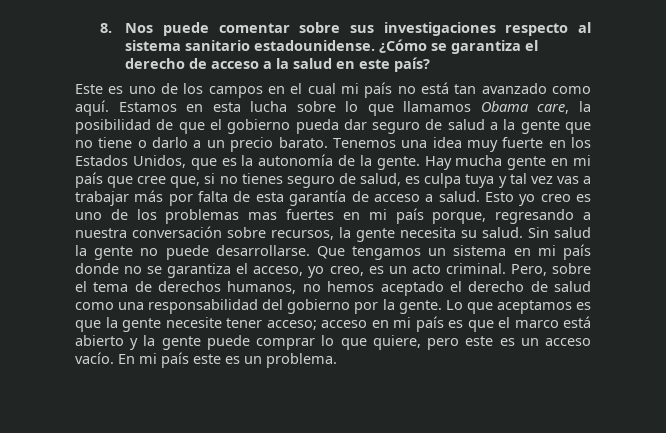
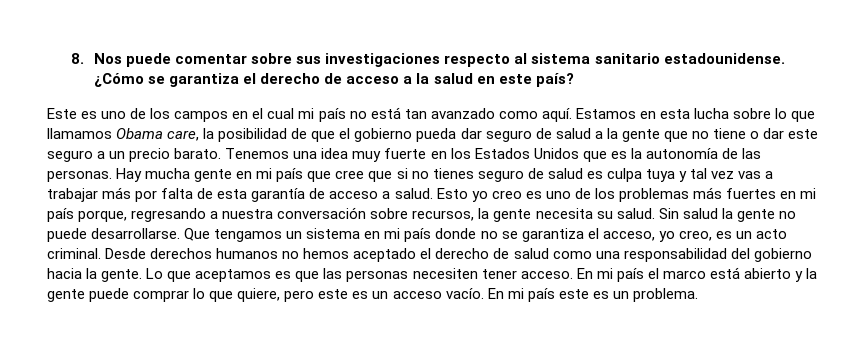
- Estamos en esta lucha sobre lo que llamamos Obama care, la posibilidad de que el gobierno pueda dar seguro de salud a la gente que no tiene o darlo a un precio barato.
+ Estamos en esta lucha sobre lo que llamamos Obama care, la posibilidad de que el gobierno pueda dar seguro de salud a la gente que no tiene o dar este seguro a un precio barato.
- Tenemos una idea muy fuerte en los Estados Unidos, que es la autonomía de la gente.
+ Tenemos una idea muy fuerte en los Estados Unidos que es la autonomía de las personas.
- Hay mucha gente en mi país que cree que, si no tienes seguro de salud, es culpa tuya y tal vez vas a trabajar más por falta de esta garantía de acceso a salud.
+ Hay mucha gente en mi país que cree que si no tienes seguro de salud es culpa tuya y tal vez vas a trabajar más por falta de esta garantía de acceso a salud.
- Esto yo creo es uno de los problemas mas fuertes en mi país porque, regresando a nuestra conversación sobre recursos, la gente necesita su salud.
+ Esto yo creo es uno de los problemas más fuertes en mi país porque, regresando a nuestra conversación sobre recursos, la gente necesita su salud.
- Pero, sobre el tema de derechos humanos, no hemos aceptado el derecho de salud como una responsabilidad del gobierno por la gente.
+ Desde derechos humanos no hemos aceptado el derecho de salud como una responsabilidad del gobierno hacia la gente.
- Lo que aceptamos es que la gente necesite tener acceso; acceso en mi país es que el marco está abierto y la gente puede comprar lo que quiere, pero este es un acceso vacío.
+ Lo que aceptamos es que las personas necesiten tener acceso. En mi país el marco está abierto y la gente puede comprar lo que quiere, pero este es un acceso vacío.

